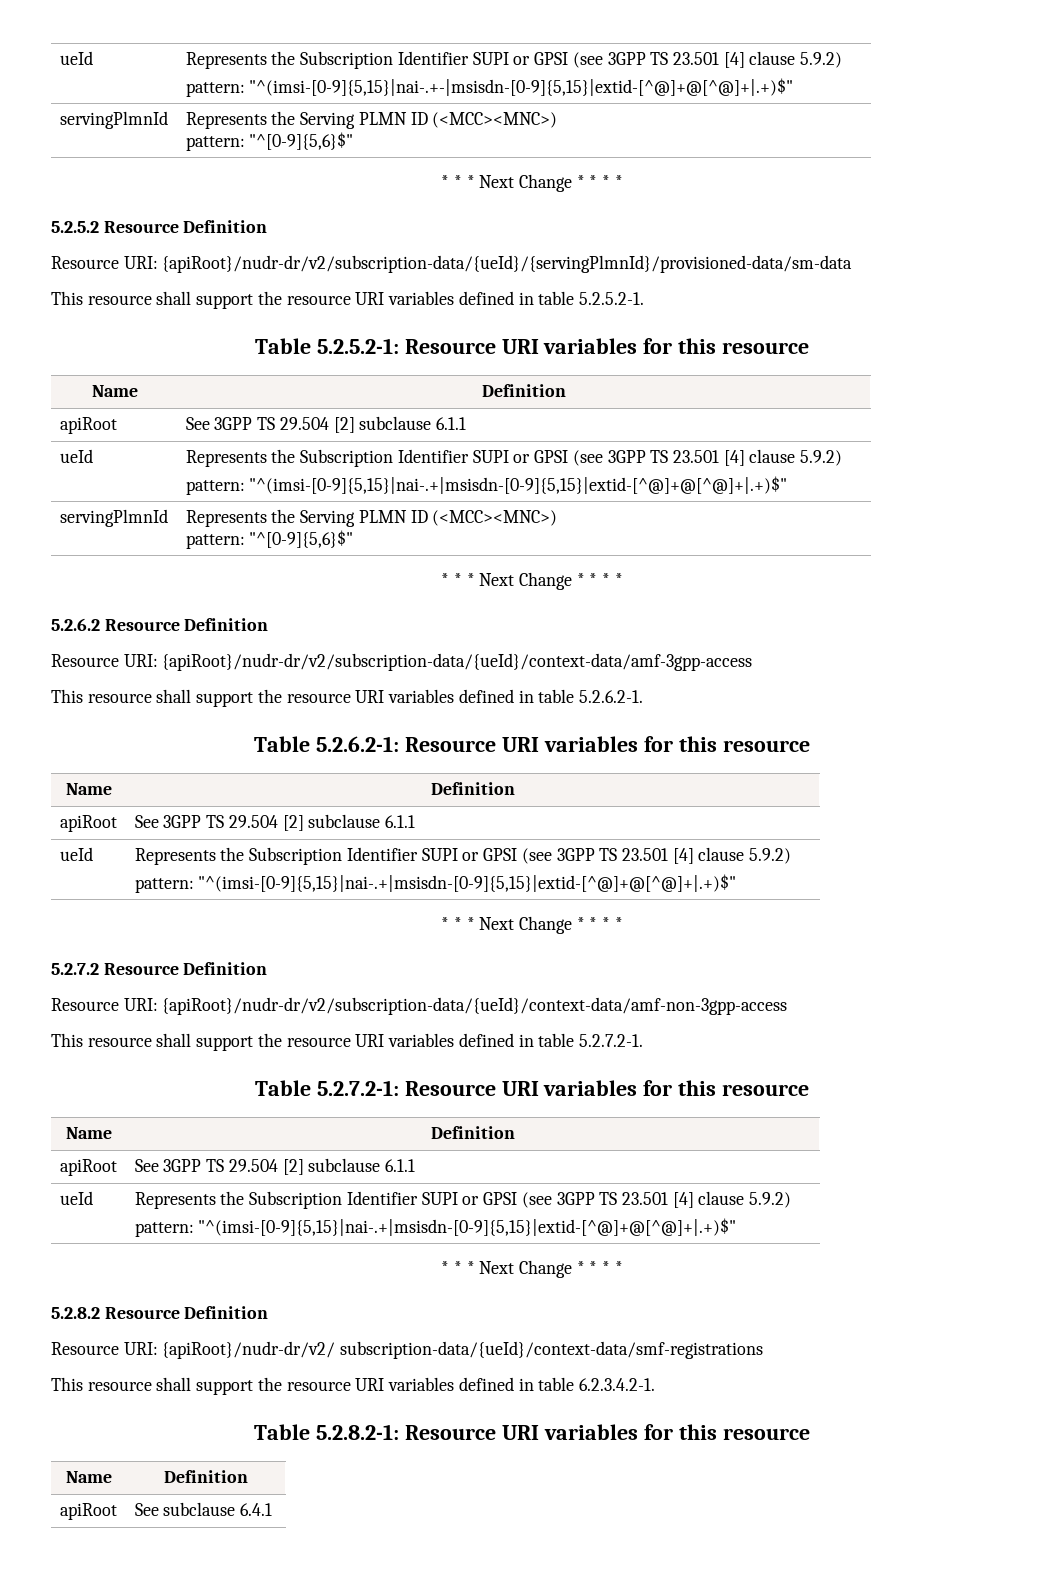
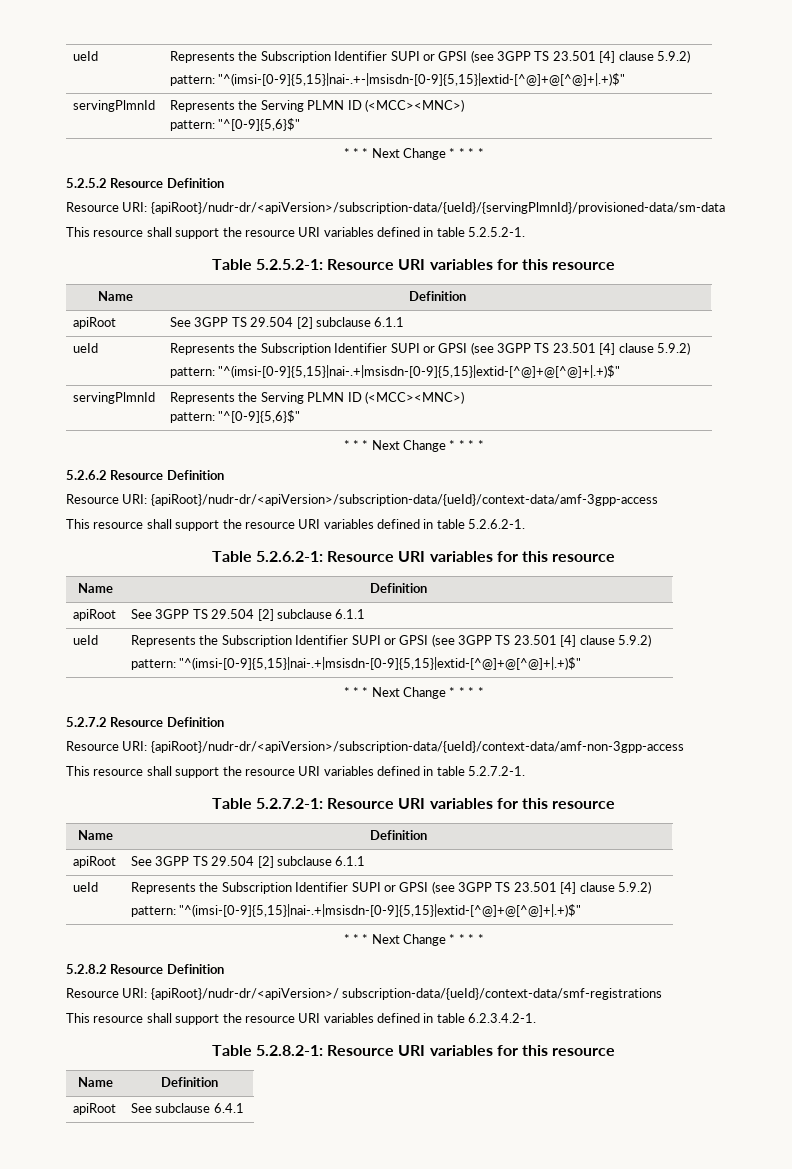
- Resource URI: {apiRoot}/nudr-dr/v2/subscription-data/{ueId}/{servingPlmnId}/provisioned-data/sm-data
+ Resource URI: {apiRoot}/nudr-dr/<apiVersion>/subscription-data/{ueId}/{servingPlmnId}/provisioned-data/sm-data
- Resource URI: {apiRoot}/nudr-dr/v2/subscription-data/{ueId}/context-data/amf-3gpp-access
+ Resource URI: {apiRoot}/nudr-dr/<apiVersion>/subscription-data/{ueId}/context-data/amf-3gpp-access
- Resource URI: {apiRoot}/nudr-dr/v2/subscription-data/{ueId}/context-data/amf-non-3gpp-access
+ Resource URI: {apiRoot}/nudr-dr/<apiVersion>/subscription-data/{ueId}/context-data/amf-non-3gpp-access
- Resource URI: {apiRoot}/nudr-dr/v2/ subscription-data/{ueId}/context-data/smf-registrations
+ Resource URI: {apiRoot}/nudr-dr/<apiVersion>/ subscription-data/{ueId}/context-data/smf-registrations

